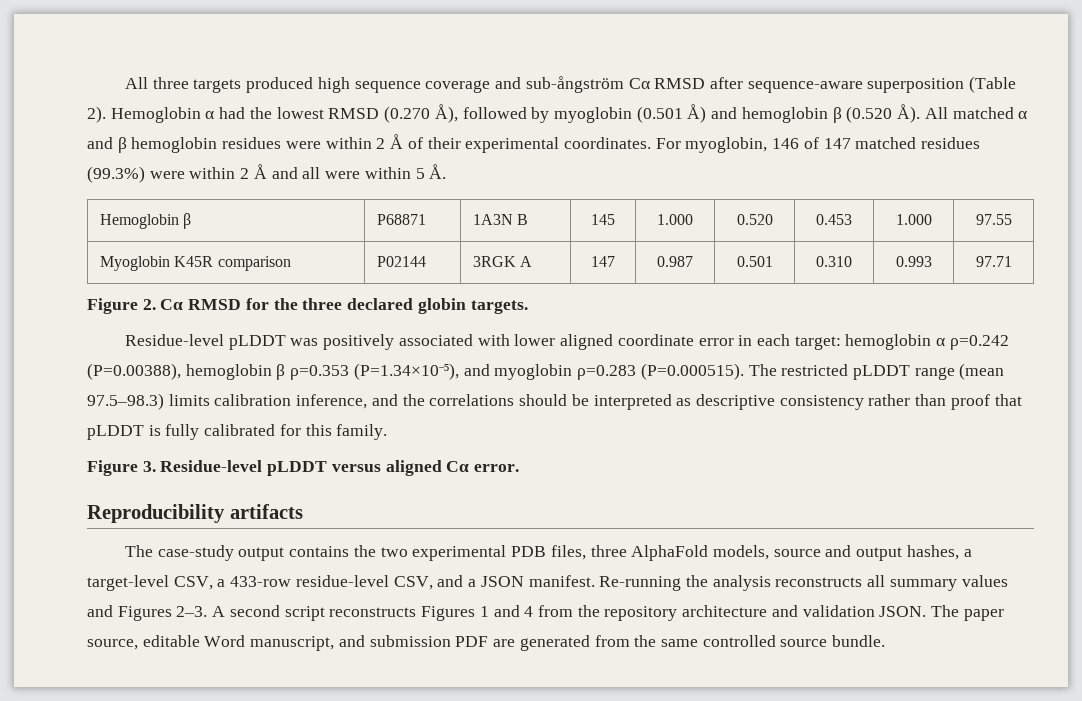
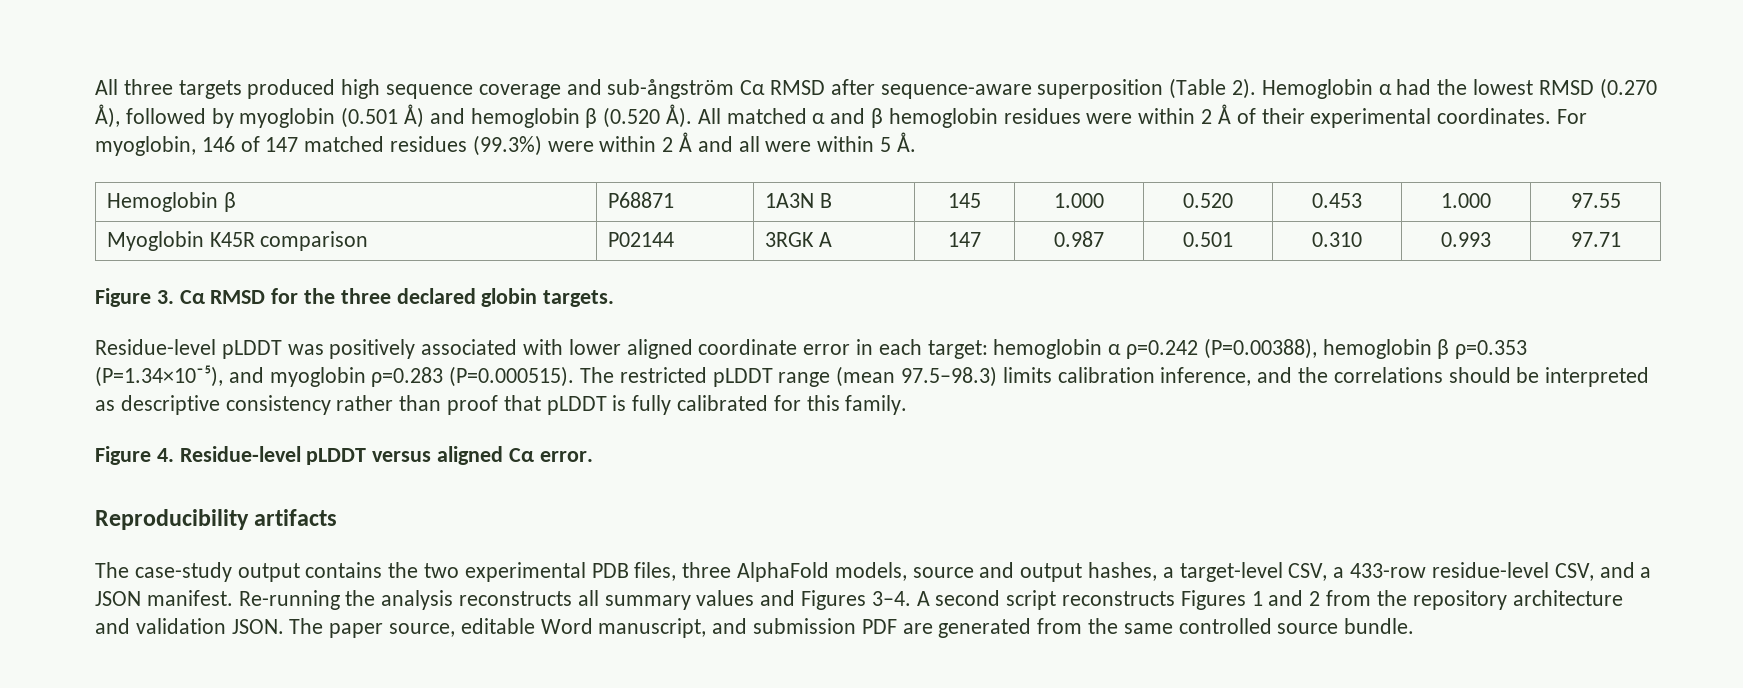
- Figure 2. Cα RMSD for the three declared globin targets.
+ Figure 3. Cα RMSD for the three declared globin targets.
- Figure 3. Residue-level pLDDT versus aligned Cα error.
+ Figure 4. Residue-level pLDDT versus aligned Cα error.
- Re-running the analysis reconstructs all summary values and Figures 2–3.
+ Re-running the analysis reconstructs all summary values and Figures 3–4.
- A second script reconstructs Figures 1 and 4 from the repository architecture and validation JSON.
+ A second script reconstructs Figures 1 and 2 from the repository architecture and validation JSON.

